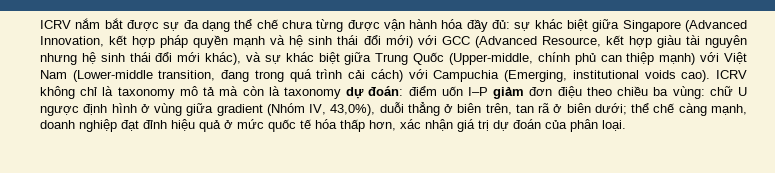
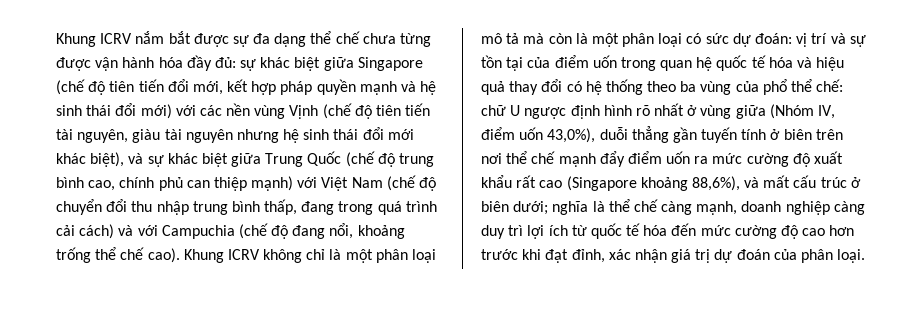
- ICRV nắm bắt được sự đa dạng thể chế chưa từng được vận hành hóa đầy đủ:
+ Khung ICRV nắm bắt được sự đa dạng thể chế chưa từng được vận hành hóa đầy đủ:
- sự khác biệt giữa Singapore (Advanced Innovation, kết hợp pháp quyền mạnh và hệ sinh thái đổi mới) với GCC (Advanced Resource, kết hợp giàu tài nguyên nhưng hệ sinh thái đổi mới khác), và sự khác biệt giữa Trung Quốc (Upper-middle, chính phủ can thiệp mạnh) với Việt Nam (Lower-middle transition, đang trong quá trình cải cách) với Campuchia (Emerging, institutional voids cao). ICRV không chỉ là taxonomy mô tả mà còn là taxonomy dự đoán: điểm uốn I–P giảm đơn điệu theo chiều ba vùng:
+ sự khác biệt giữa Singapore (chế độ tiên tiến đổi mới, kết hợp pháp quyền mạnh và hệ sinh thái đổi mới) với các nền vùng Vịnh (chế độ tiên tiến tài nguyên, giàu tài nguyên nhưng hệ sinh thái đổi mới khác biệt), và sự khác biệt giữa Trung Quốc (chế độ trung bình cao, chính phủ can thiệp mạnh) với Việt Nam (chế độ chuyển đổi thu nhập trung bình thấp, đang trong quá trình cải cách) và với Campuchia (chế độ đang nổi, khoảng trống thể chế cao). Khung ICRV không chỉ là một phân loại mô tả mà còn là một phân loại có sức dự đoán: vị trí và sự tồn tại của điểm uốn trong quan hệ quốc tế hóa và hiệu quả thay đổi có hệ thống theo ba vùng của phổ thể chế:
- chữ U ngược định hình ở vùng giữa gradient (Nhóm IV, 43,0%), duỗi thẳng ở biên trên, tan rã ở biên dưới;
+ chữ U ngược định hình rõ nhất ở vùng giữa (Nhóm IV, điểm uốn 43,0%), duỗi thẳng gần tuyến tính ở biên trên nơi thể chế mạnh đẩy điểm uốn ra mức cường độ xuất khẩu rất cao (Singapore khoảng 88,6%), và mất cấu trúc ở biên dưới;
- thể chế càng mạnh, doanh nghiệp đạt đỉnh hiệu quả ở mức quốc tế hóa thấp hơn, xác nhận giá trị dự đoán của phân loại.
+ nghĩa là thể chế càng mạnh, doanh nghiệp càng duy trì lợi ích từ quốc tế hóa đến mức cường độ cao hơn trước khi đạt đỉnh, xác nhận giá trị dự đoán của phân loại.

